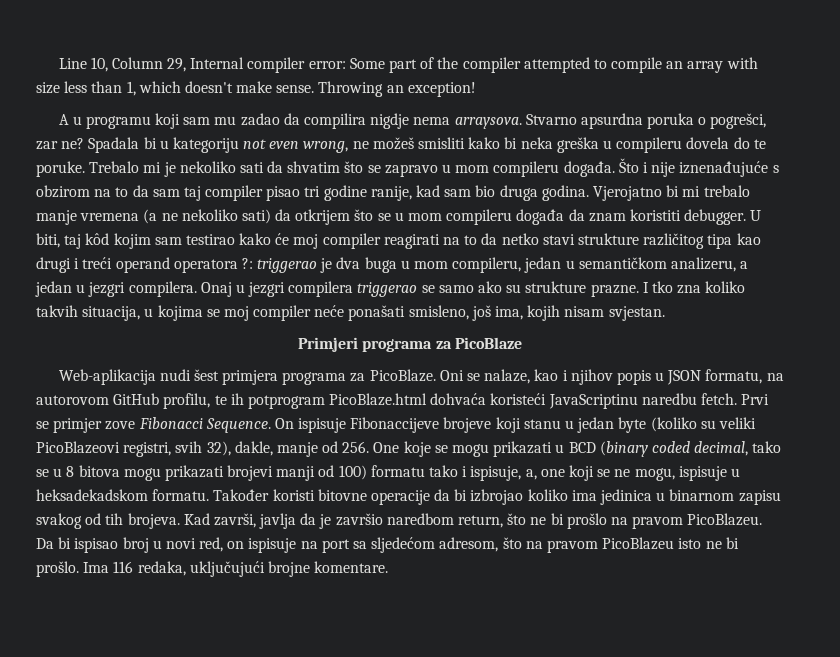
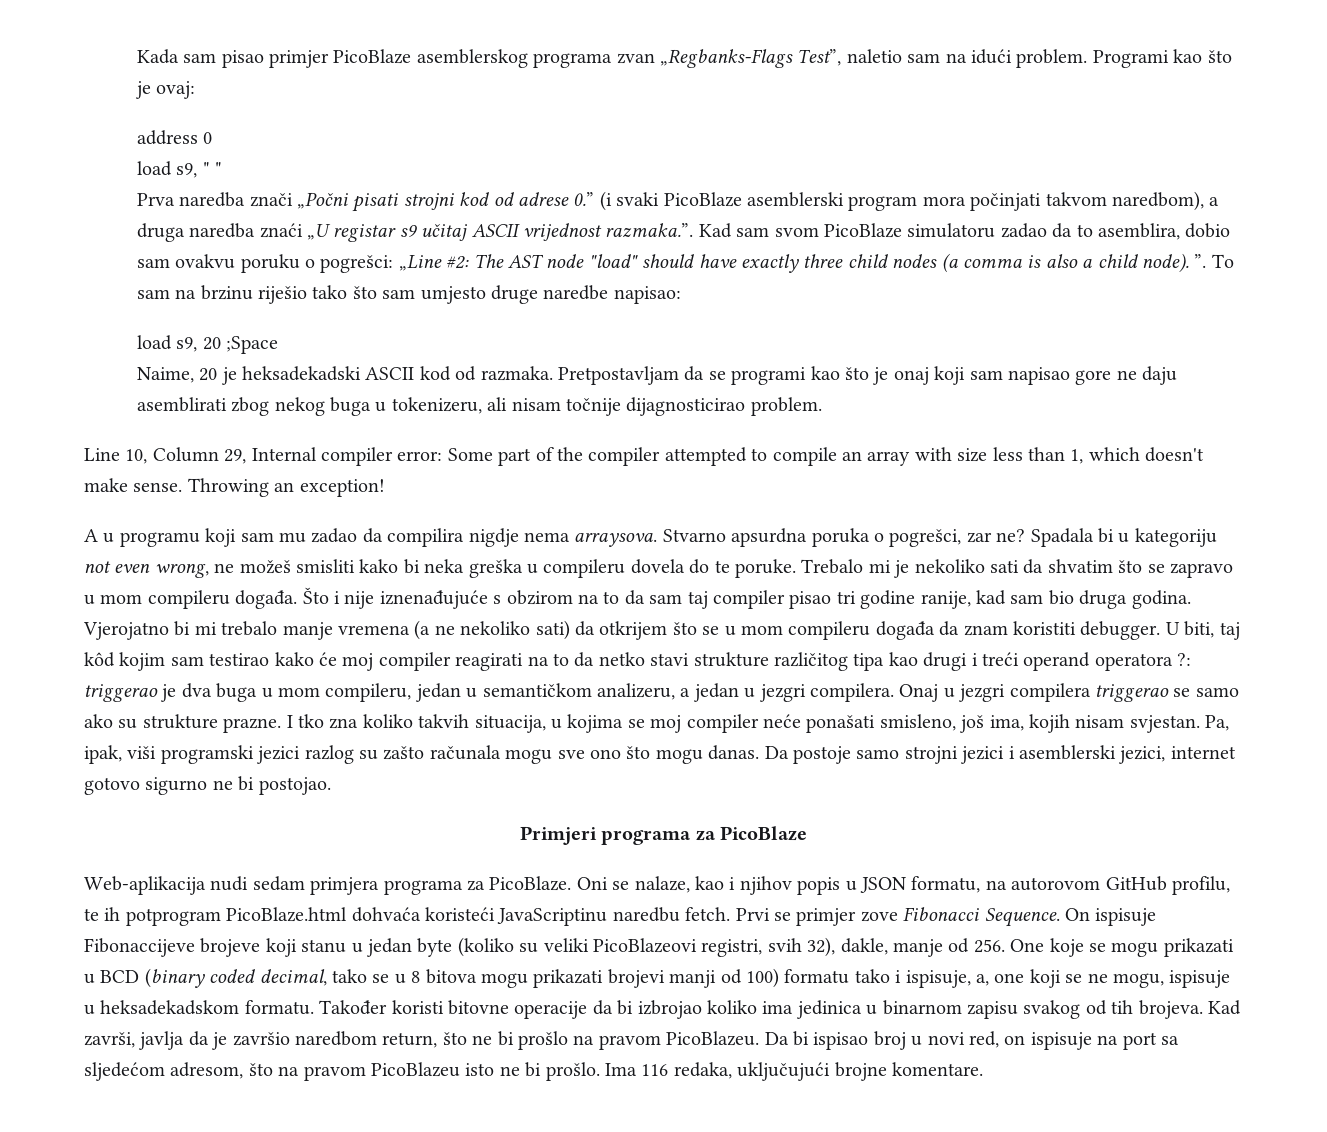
+ Kada sam pisao primjer PicoBlaze asemblerskog programa zvan „Regbanks-Flags Test”, naletio sam na idući problem. Programi kao što je ovaj:
+ address 0
+ load s9, " "
+ Prva naredba znači „Počni pisati strojni kod od adrese 0.” (i svaki PicoBlaze asemblerski program mora počinjati takvom naredbom), a druga naredba znaći „U registar s9 učitaj ASCII vrijednost razmaka.”. Kad sam svom PicoBlaze simulatoru zadao da to asemblira, dobio sam ovakvu poruku o pogrešci: „Line #2: The AST node "load" should have exactly three child nodes (a comma is also a child node). ”. To sam na brzinu riješio tako što sam umjesto druge naredbe napisao:
+ load s9, 20 ;Space
+ Naime, 20 je heksadekadski ASCII kod od razmaka. Pretpostavljam da se programi kao što je onaj koji sam napisao gore ne daju asemblirati zbog nekog buga u tokenizeru, ali nisam točnije dijagnosticirao problem.
+ Pa, ipak, viši programski jezici razlog su zašto računala mogu sve ono što mogu danas. Da postoje samo strojni jezici i asemblerski jezici, internet gotovo sigurno ne bi postojao.
- Web-aplikacija nudi šest primjera programa za PicoBlaze.
+ Web-aplikacija nudi sedam primjera programa za PicoBlaze.

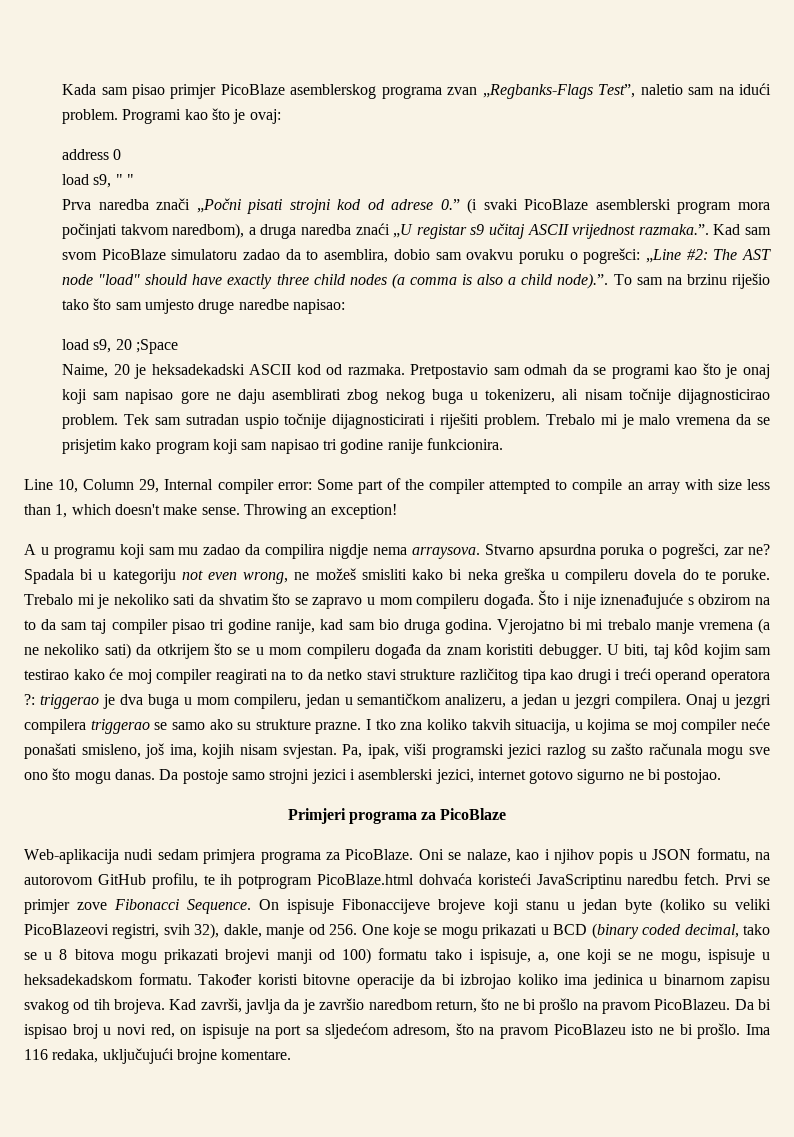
- The AST node "load" should have exactly three child nodes (a comma is also a child node). ”. To sam na brzinu riješio tako što sam umjesto druge naredbe napisao:
+ The AST node "load" should have exactly three child nodes (a comma is also a child node).”. To sam na brzinu riješio tako što sam umjesto druge naredbe napisao:
- Pretpostavljam da se programi kao što je onaj koji sam napisao gore ne daju asemblirati zbog nekog buga u tokenizeru, ali nisam točnije dijagnosticirao problem.
+ Pretpostavio sam odmah da se programi kao što je onaj koji sam napisao gore ne daju asemblirati zbog nekog buga u tokenizeru, ali nisam točnije dijagnosticirao problem. Tek sam sutradan uspio točnije dijagnosticirati i riješiti problem. Trebalo mi je malo vremena da se prisjetim kako program koji sam napisao tri godine ranije funkcionira.

